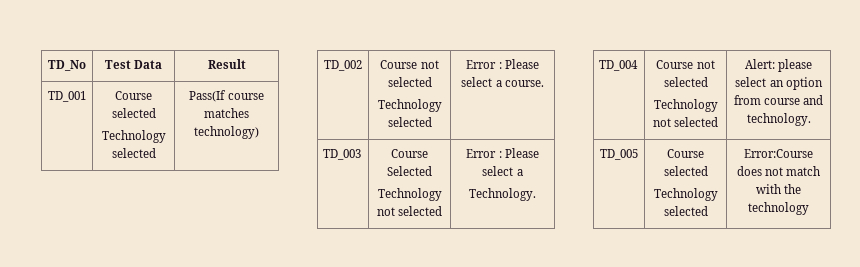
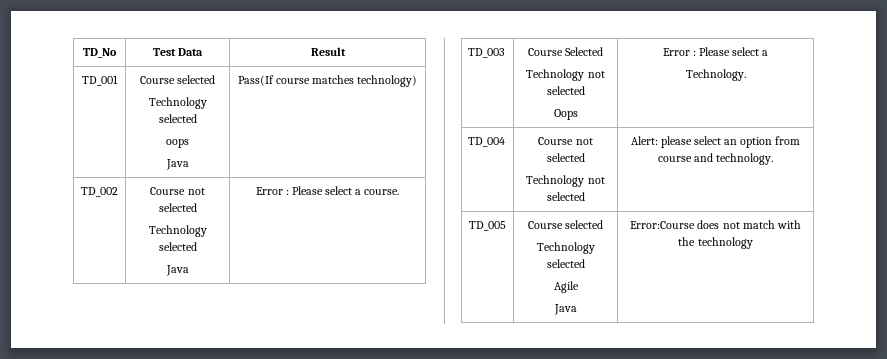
  TD_001 | Course selected
- Technology selected | Pass(If course matches technology)
+ Technology selected
+ oops
+ Java | Pass(If course matches technology)
  TD_002 | Course not selected
- Technology selected | Error : Please select a course.
+ Technology selected
+ Java | Error : Please select a course.
  TD_003 | Course Selected
- Technology not selected | Error : Please select a
+ Technology not selected
+ Oops | Error : Please select a
  TD_005 | Course selected
- Technology selected | Error:Course does not match with the technology
+ Technology selected
+ Agile
+ Java | Error:Course does not match with the technology

